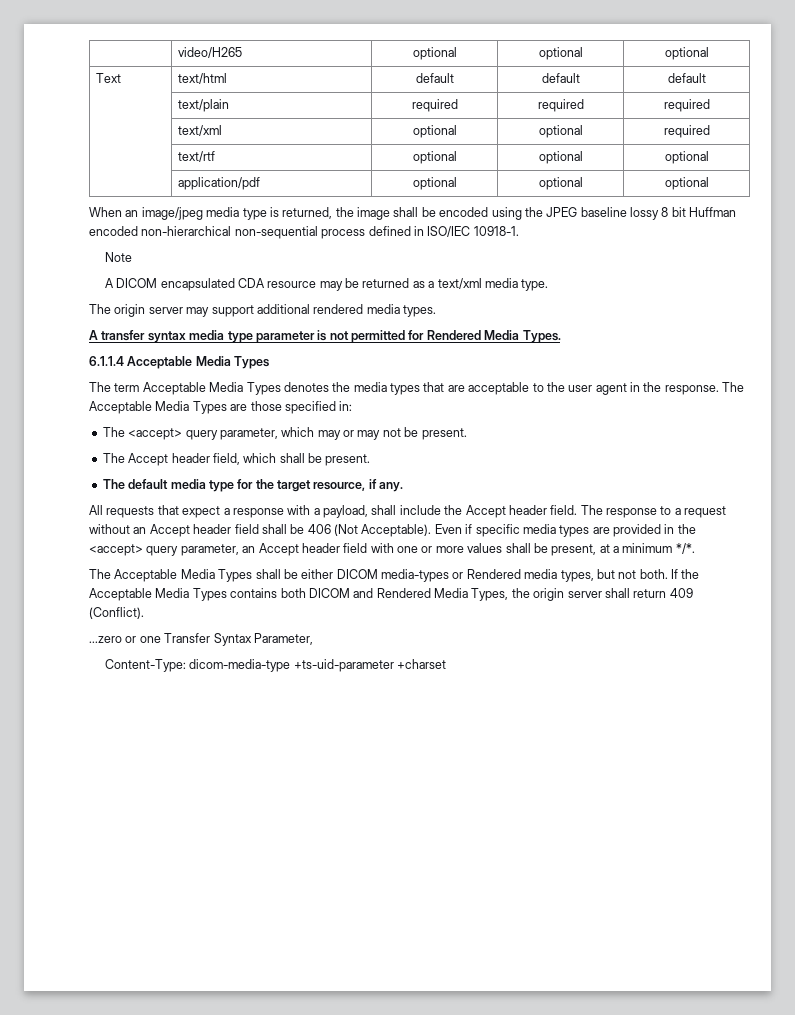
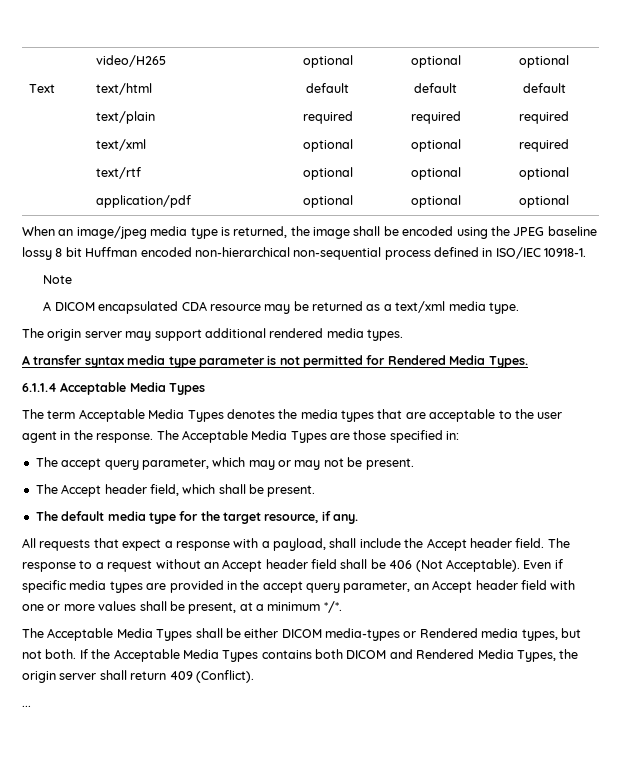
- The <accept> query parameter, which may or may not be present.
+ The accept query parameter, which may or may not be present.
- Even if specific media types are provided in the <accept> query parameter, an Accept header field with one or more values shall be present, at a minimum */*.
+ Even if specific media types are provided in the accept query parameter, an Accept header field with one or more values shall be present, at a minimum */*.
- ...zero or one Transfer Syntax Parameter,
- Content-Type: dicom-media-type +ts-uid-parameter +charset
+ ...

